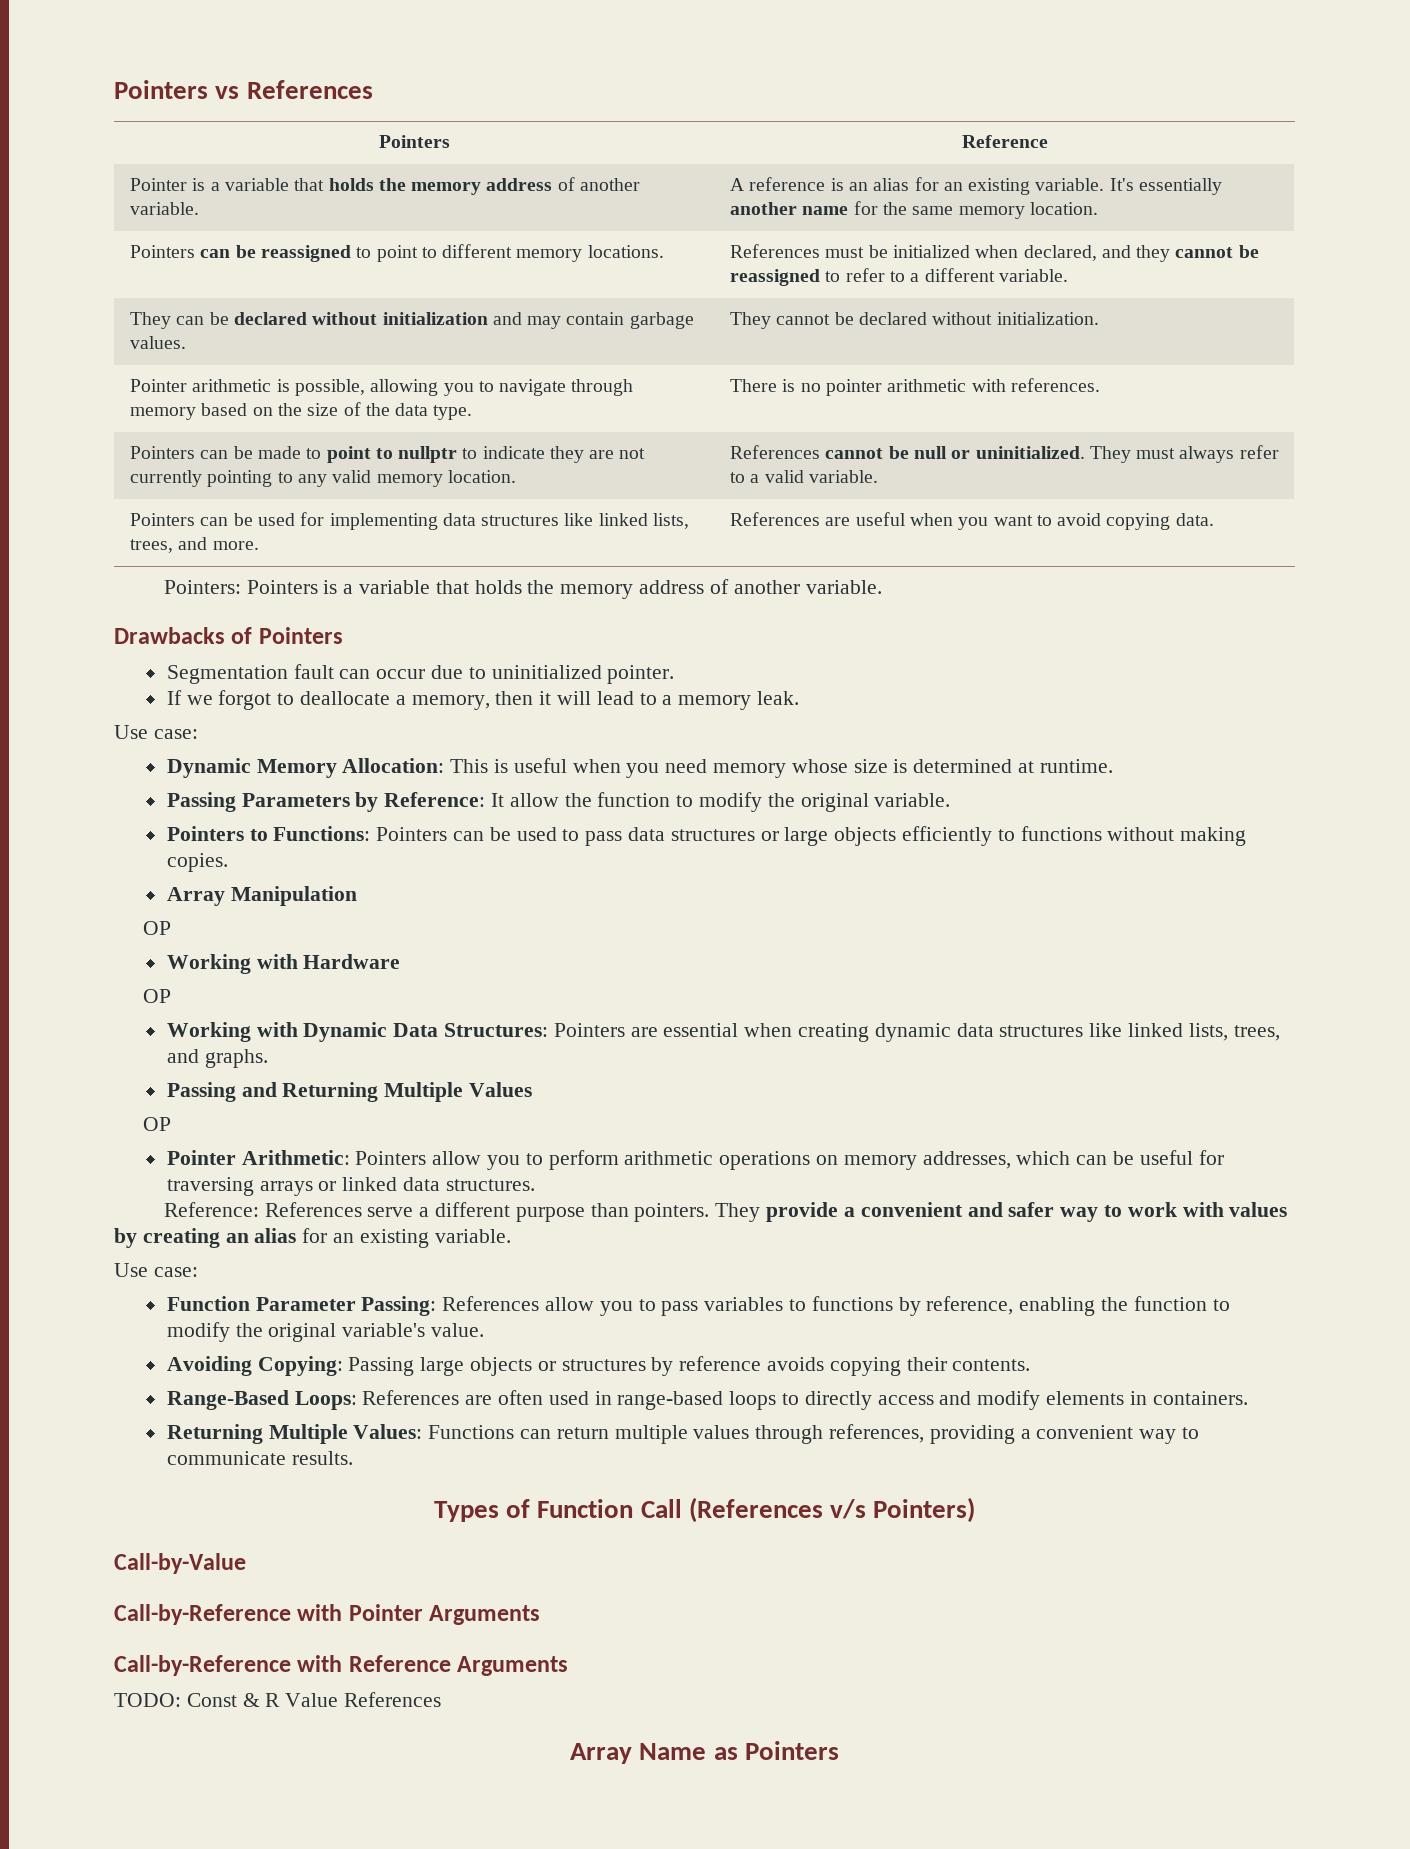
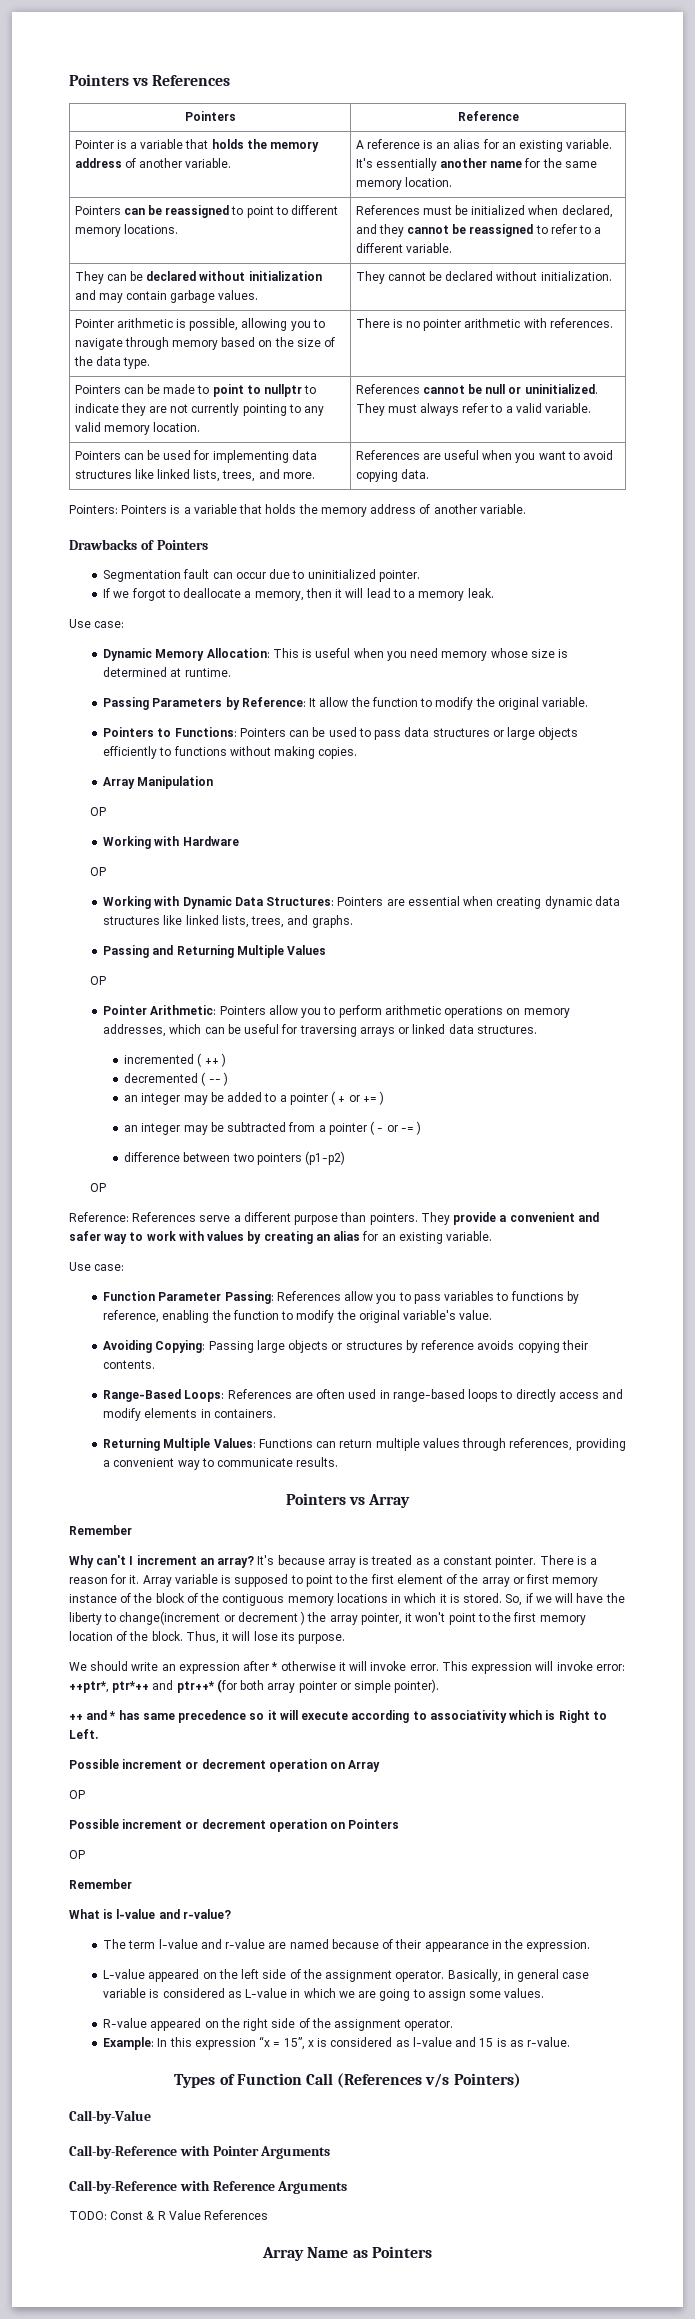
+ incremented ( ++ )
+ decremented ( -- )
+ an integer may be added to a pointer ( + or += )
+ an integer may be subtracted from a pointer ( - or -= )
+ difference between two pointers (p1-p2)
+ OP
+ Pointers vs Array
+ Remember
+ Why can't I increment an array? It's because array is treated as a constant pointer. There is a reason for it. Array variable is supposed to point to the first element of the array or first memory instance of the block of the contiguous memory locations in which it is stored. So, if we will have the liberty to change(increment or decrement ) the array pointer, it won't point to the first memory location of the block. Thus, it will lose its purpose.
+ We should write an expression after * otherwise it will invoke error. This expression will invoke error: ++ptr*, ptr*++ and ptr++* (for both array pointer or simple pointer).
+ ++ and * has same precedence so it will execute according to associativity which is Right to Left.
+ Possible increment or decrement operation on Array
+ OP
+ Possible increment or decrement operation on Pointers
+ OP
+ Remember
+ What is l-value and r-value?
+ The term l-value and r-value are named because of their appearance in the expression.
+ L-value appeared on the left side of the assignment operator. Basically, in general case variable is considered as L-value in which we are going to assign some values.
+ R-value appeared on the right side of the assignment operator.
+ Example: In this expression “x = 15”, x is considered as l-value and 15 is as r-value.

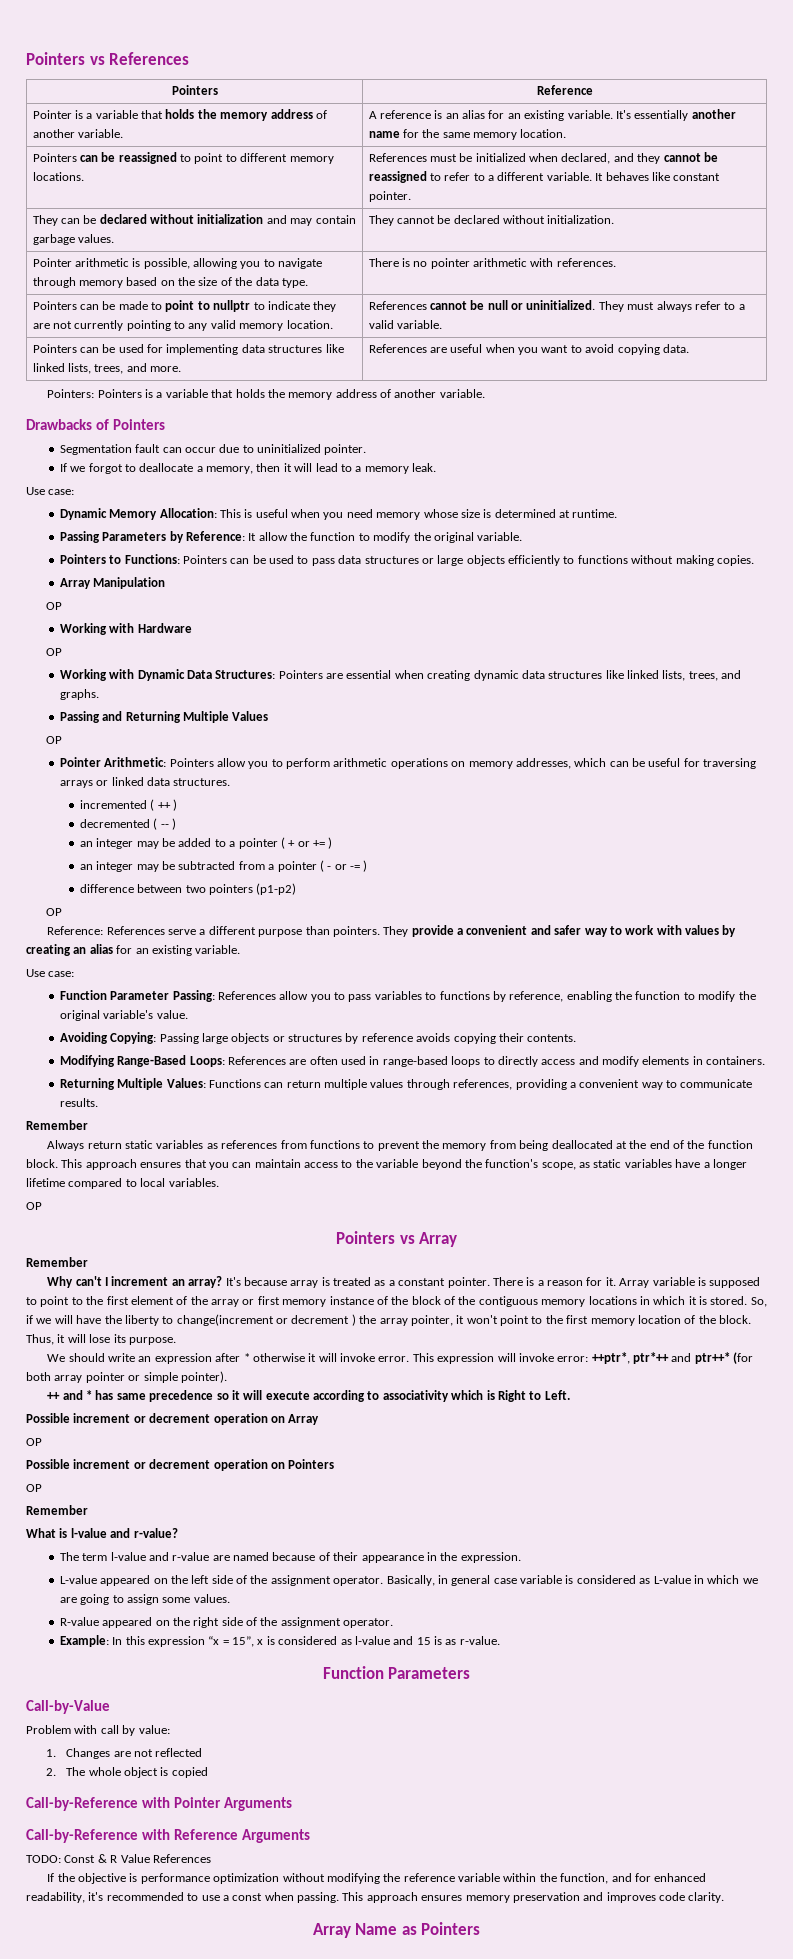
- Pointers can be reassigned to point to different memory locations. | References must be initialized when declared, and they cannot be reassigned to refer to a different variable.
+ Pointers can be reassigned to point to different memory locations. | References must be initialized when declared, and they cannot be reassigned to refer to a different variable. It behaves like constant pointer.
- Range-Based Loops: References are often used in range-based loops to directly access and modify elements in containers.
+ Modifying Range-Based Loops: References are often used in range-based loops to directly access and modify elements in containers.
  Returning Multiple Values: Functions can return multiple values through references, providing a convenient way to communicate results.
+ Remember
+ Always return static variables as references from functions to prevent the memory from being deallocated at the end of the function block. This approach ensures that you can maintain access to the variable beyond the function's scope, as static variables have a longer lifetime compared to local variables.
+ OP
- Types of Function Call (References v/s Pointers)
+ Function Parameters
  Call-by-Value
+ Problem with call by value:
+ 1. Changes are not reflected
+ 2. The whole object is copied
+ If the objective is performance optimization without modifying the reference variable within the function, and for enhanced readability, it's recommended to use a const when passing. This approach ensures memory preservation and improves code clarity.

